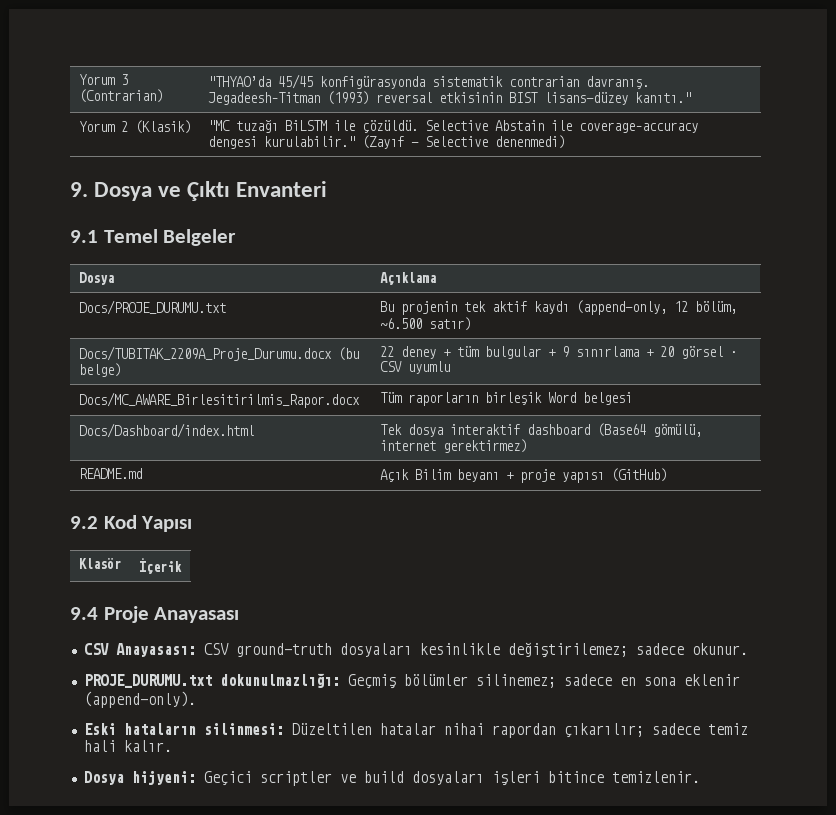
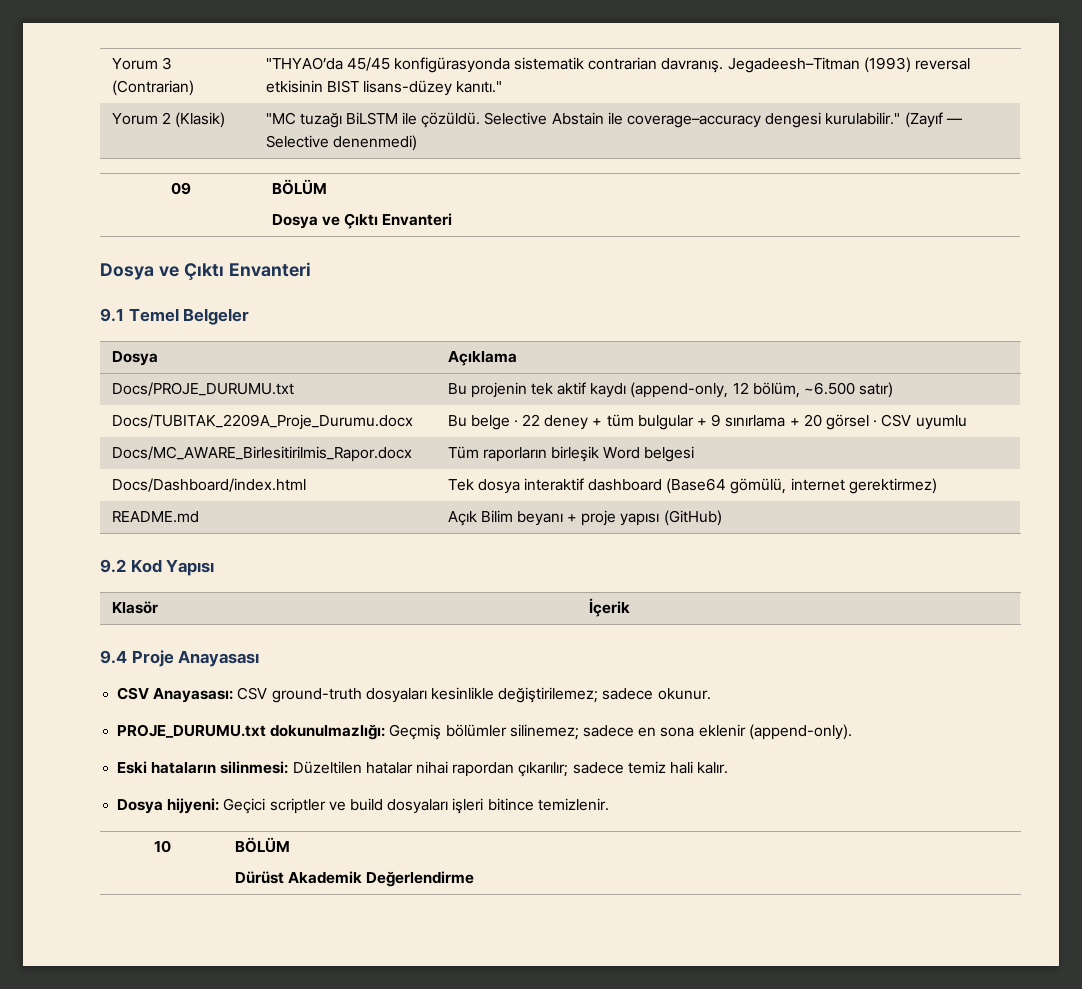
- 9. Dosya ve Çıktı Envanteri
+ 09 | BÖLÜM
+ Dosya ve Çıktı Envanteri
+ Dosya ve Çıktı Envanteri
- Docs/TUBITAK_2209A_Proje_Durumu.docx (bu belge) | 22 deney + tüm bulgular + 9 sınırlama + 20 görsel · CSV uyumlu
+ Docs/TUBITAK_2209A_Proje_Durumu.docx | Bu belge · 22 deney + tüm bulgular + 9 sınırlama + 20 görsel · CSV uyumlu
+ 10 | BÖLÜM
+ Dürüst Akademik Değerlendirme

